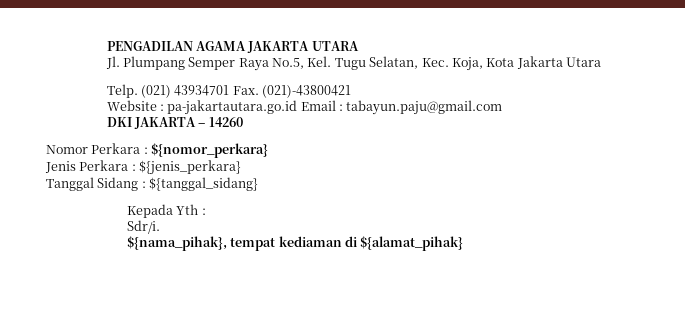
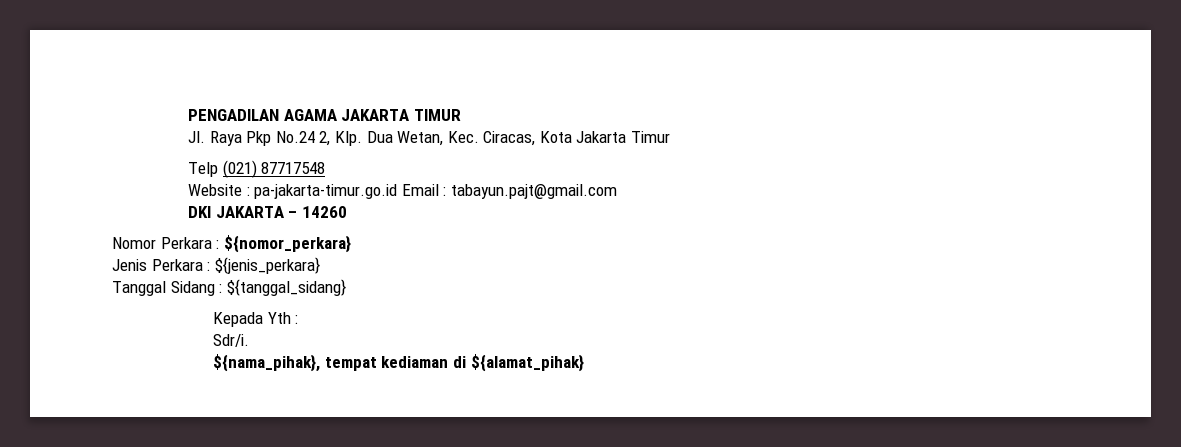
- PENGADILAN AGAMA JAKARTA UTARA
+ PENGADILAN AGAMA JAKARTA TIMUR
- Jl. Plumpang Semper Raya No.5, Kel. Tugu Selatan, Kec. Koja, Kota Jakarta Utara
- Telp. (021) 43934701 Fax. (021)-43800421
+ Jl. Raya Pkp No.24 2, Klp. Dua Wetan, Kec. Ciracas, Kota Jakarta Timur
+ Telp (021) 87717548
- Website : pa-jakartautara.go.id Email : tabayun.paju@gmail.com
+ Website : pa-jakarta-timur.go.id Email : tabayun.pajt@gmail.com

